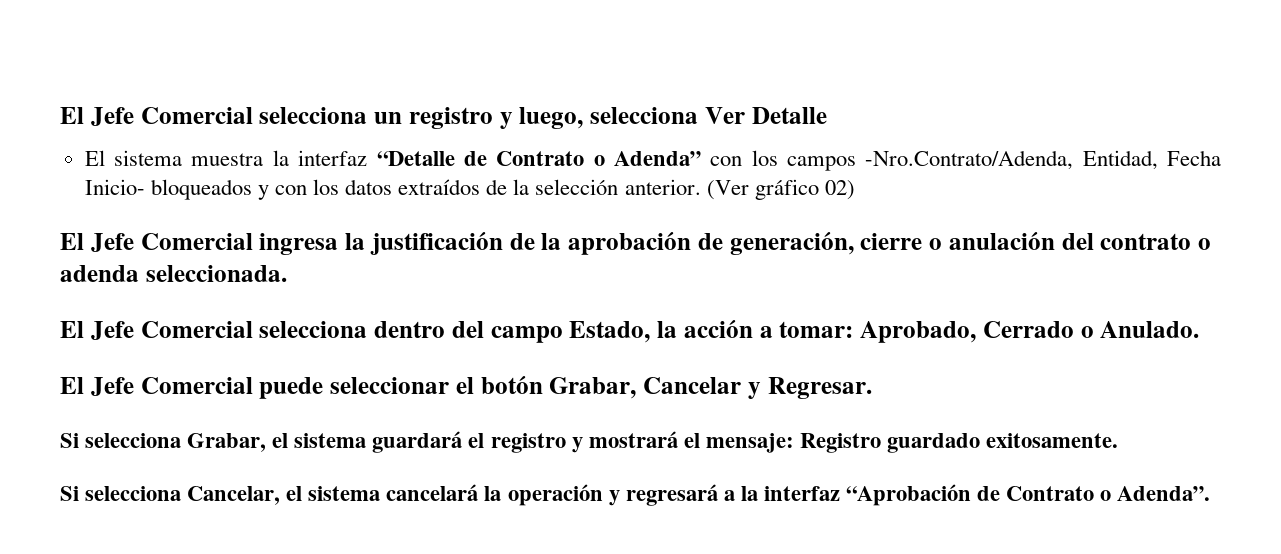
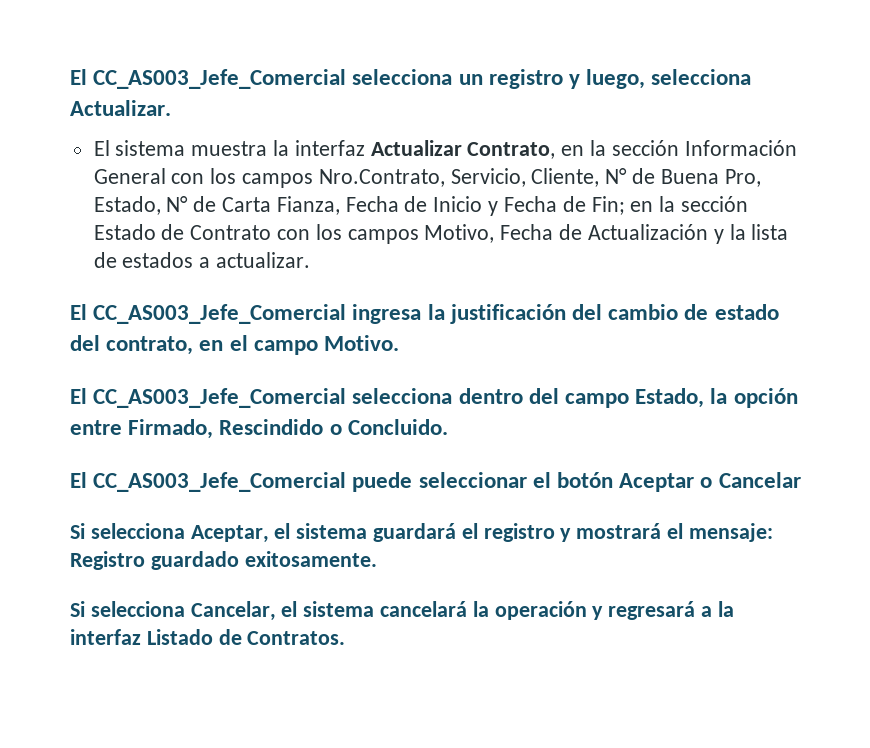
- El Jefe Comercial selecciona un registro y luego, selecciona Ver Detalle
+ El CC_AS003_Jefe_Comercial selecciona un registro y luego, selecciona Actualizar.
- El sistema muestra la interfaz “Detalle de Contrato o Adenda” con los campos -Nro.Contrato/Adenda, Entidad, Fecha Inicio- bloqueados y con los datos extraídos de la selección anterior. (Ver gráfico 02)
- El Jefe Comercial ingresa la justificación de la aprobación de generación, cierre o anulación del contrato o adenda seleccionada.
- El Jefe Comercial selecciona dentro del campo Estado, la acción a tomar: Aprobado, Cerrado o Anulado.
- El Jefe Comercial puede seleccionar el botón Grabar, Cancelar y Regresar.
- Si selecciona Grabar, el sistema guardará el registro y mostrará el mensaje: Registro guardado exitosamente.
+ El sistema muestra la interfaz Actualizar Contrato, en la sección Información General con los campos Nro.Contrato, Servicio, Cliente, N° de Buena Pro, Estado, N° de Carta Fianza, Fecha de Inicio y Fecha de Fin; en la sección Estado de Contrato con los campos Motivo, Fecha de Actualización y la lista de estados a actualizar.
+ El CC_AS003_Jefe_Comercial ingresa la justificación del cambio de estado del contrato, en el campo Motivo.
+ El CC_AS003_Jefe_Comercial selecciona dentro del campo Estado, la opción entre Firmado, Rescindido o Concluido.
+ El CC_AS003_Jefe_Comercial puede seleccionar el botón Aceptar o Cancelar
+ Si selecciona Aceptar, el sistema guardará el registro y mostrará el mensaje: Registro guardado exitosamente.
- Si selecciona Cancelar, el sistema cancelará la operación y regresará a la interfaz “Aprobación de Contrato o Adenda”.
+ Si selecciona Cancelar, el sistema cancelará la operación y regresará a la interfaz Listado de Contratos.

